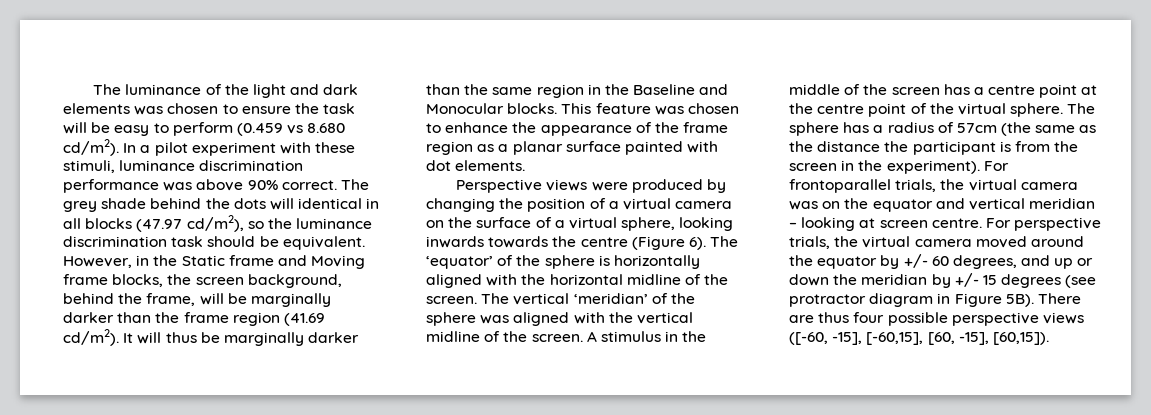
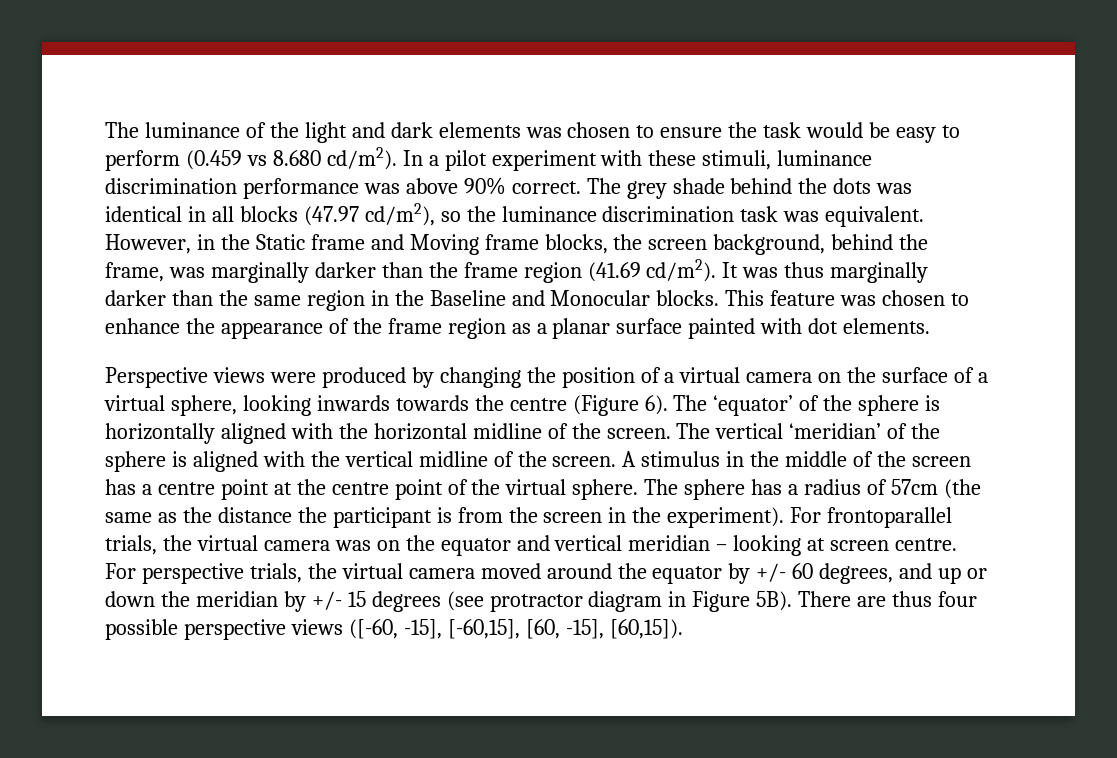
- The luminance of the light and dark elements was chosen to ensure the task will be easy to perform (0.459 vs 8.680 cd/m2).
+ The luminance of the light and dark elements was chosen to ensure the task would be easy to perform (0.459 vs 8.680 cd/m2).
- The grey shade behind the dots will identical in all blocks (47.97 cd/m2), so the luminance discrimination task should be equivalent.
+ The grey shade behind the dots was identical in all blocks (47.97 cd/m2), so the luminance discrimination task was equivalent.
- However, in the Static frame and Moving frame blocks, the screen background, behind the frame, will be marginally darker than the frame region (41.69 cd/m2).
+ However, in the Static frame and Moving frame blocks, the screen background, behind the frame, was marginally darker than the frame region (41.69 cd/m2).
- It will thus be marginally darker than the same region in the Baseline and Monocular blocks.
+ It was thus marginally darker than the same region in the Baseline and Monocular blocks.
- The vertical ‘meridian’ of the sphere was aligned with the vertical midline of the screen.
+ The vertical ‘meridian’ of the sphere is aligned with the vertical midline of the screen.

